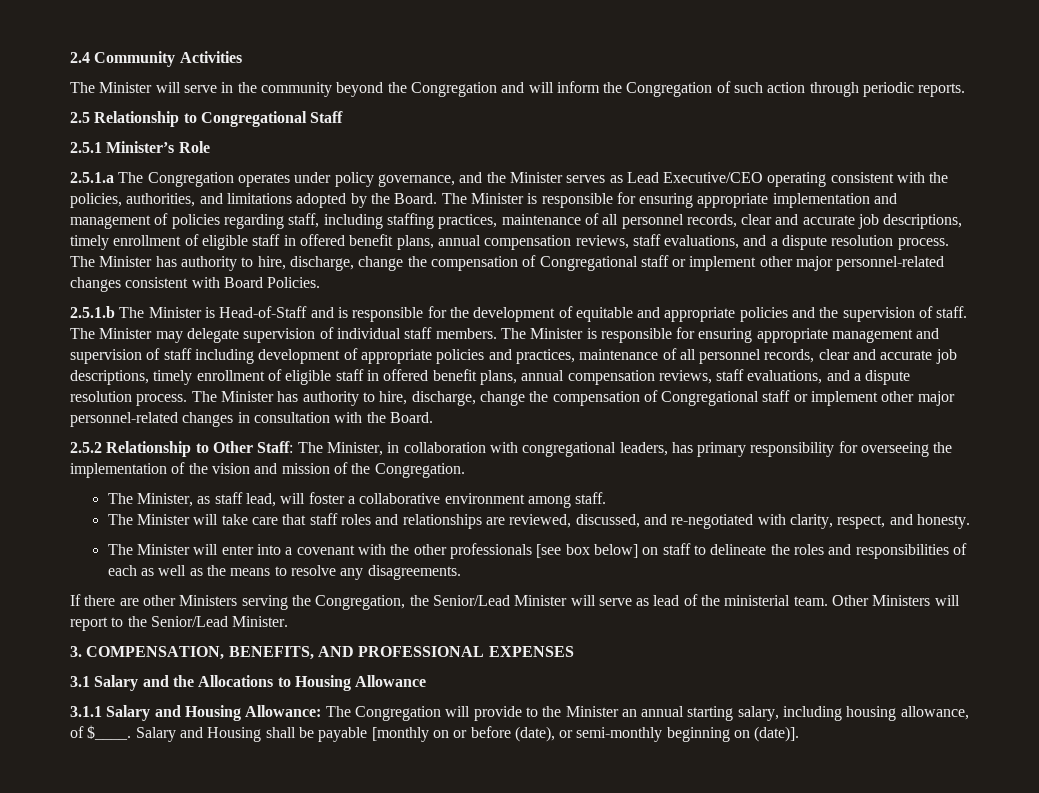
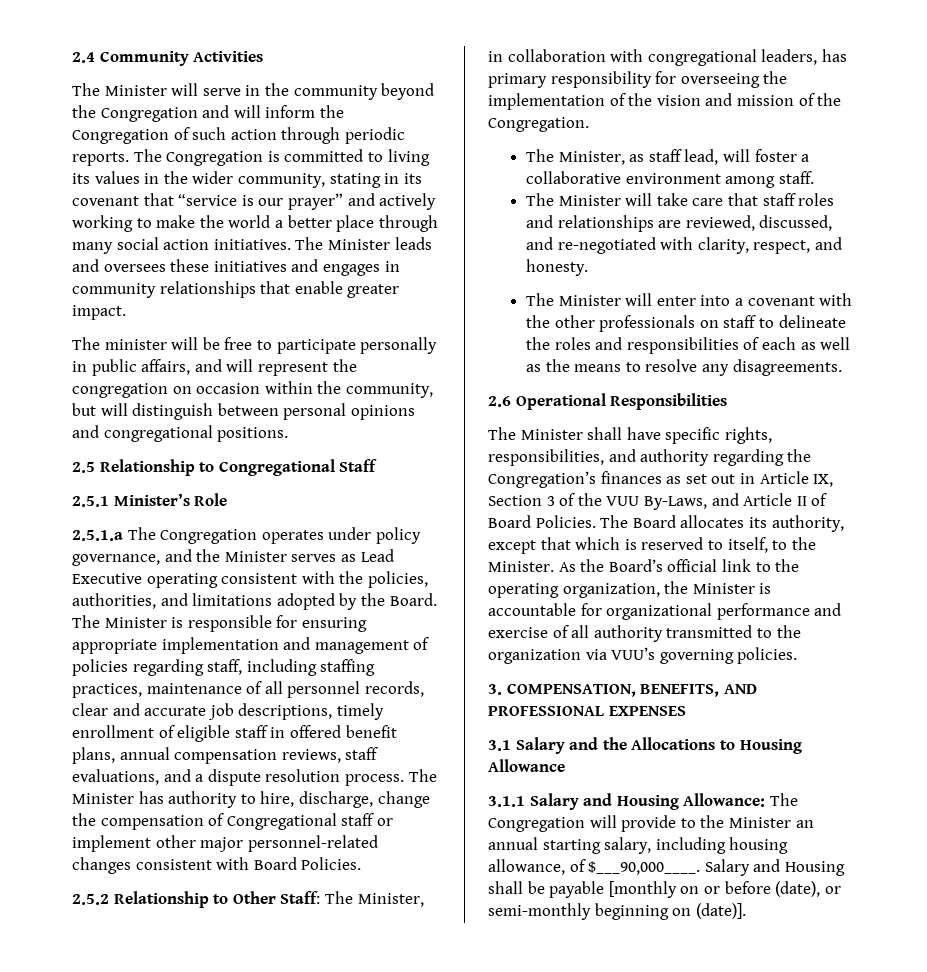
+ The Congregation is committed to living its values in the wider community, stating in its covenant that “service is our prayer” and actively working to make the world a better place through many social action initiatives. The Minister leads and oversees these initiatives and engages in community relationships that enable greater impact.
+ The minister will be free to participate personally in public affairs, and will represent the congregation on occasion within the community, but will distinguish between personal opinions and congregational positions.
- 2.5.1.a The Congregation operates under policy governance, and the Minister serves as Lead Executive/CEO operating consistent with the policies, authorities, and limitations adopted by the Board.
+ 2.5.1.a The Congregation operates under policy governance, and the Minister serves as Lead Executive operating consistent with the policies, authorities, and limitations adopted by the Board.
- 2.5.1.b The Minister is Head-of-Staff and is responsible for the development of equitable and appropriate policies and the supervision of staff. The Minister may delegate supervision of individual staff members. The Minister is responsible for ensuring appropriate management and supervision of staff including development of appropriate policies and practices, maintenance of all personnel records, clear and accurate job descriptions, timely enrollment of eligible staff in offered benefit plans, annual compensation reviews, staff evaluations, and a dispute resolution process. The Minister has authority to hire, discharge, change the compensation of Congregational staff or implement other major personnel-related changes in consultation with the Board.
- The Minister will enter into a covenant with the other professionals [see box below] on staff to delineate the roles and responsibilities of each as well as the means to resolve any disagreements.
+ The Minister will enter into a covenant with the other professionals on staff to delineate the roles and responsibilities of each as well as the means to resolve any disagreements.
- If there are other Ministers serving the Congregation, the Senior/Lead Minister will serve as lead of the ministerial team. Other Ministers will report to the Senior/Lead Minister.
+ 2.6 Operational Responsibilities
+ The Minister shall have specific rights, responsibilities, and authority regarding the Congregation’s finances as set out in Article IX, Section 3 of the VUU By-Laws, and Article II of Board Policies. The Board allocates its authority, except that which is reserved to itself, to the Minister. As the Board’s official link to the operating organization, the Minister is accountable for organizational performance and exercise of all authority transmitted to the organization via VUU’s governing policies.
- 3.1.1 Salary and Housing Allowance: The Congregation will provide to the Minister an annual starting salary, including housing allowance, of $____.
+ 3.1.1 Salary and Housing Allowance: The Congregation will provide to the Minister an annual starting salary, including housing allowance, of $___90,000____.

